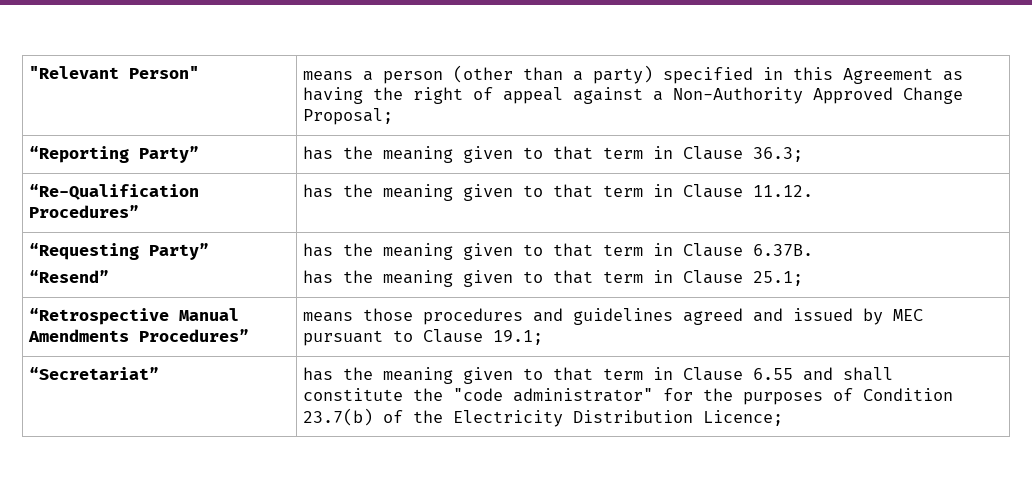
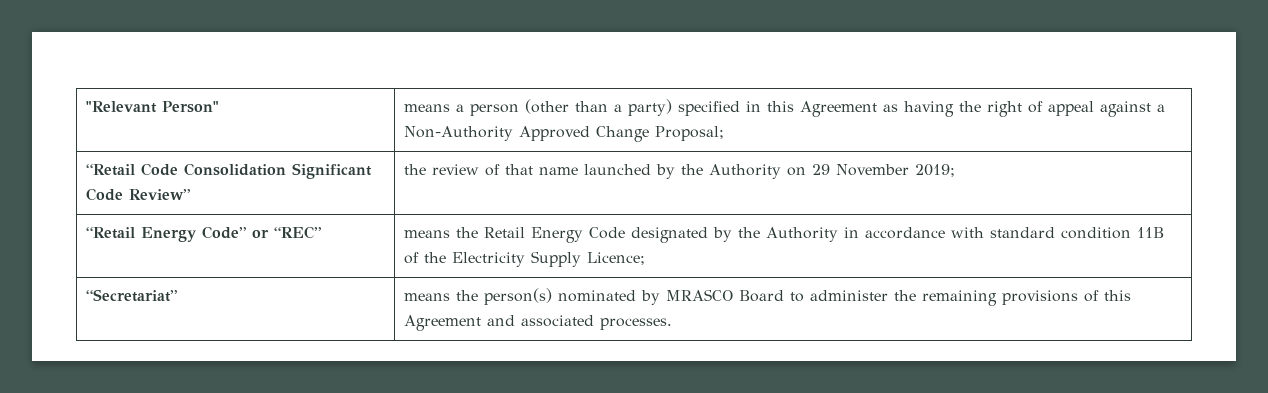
- “Reporting Party” | has the meaning given to that term in Clause 36.3;
- “Re-Qualification Procedures” | has the meaning given to that term in Clause 11.12.
- “Requesting Party”
- “Resend” | has the meaning given to that term in Clause 6.37B.
- has the meaning given to that term in Clause 25.1;
- “Retrospective Manual Amendments Procedures” | means those procedures and guidelines agreed and issued by MEC pursuant to Clause 19.1;
- “Secretariat” | has the meaning given to that term in Clause 6.55 and shall constitute the "code administrator" for the purposes of Condition 23.7(b) of the Electricity Distribution Licence;
+ “Retail Code Consolidation Significant Code Review” | the review of that name launched by the Authority on 29 November 2019;
+ “Retail Energy Code” or “REC” | means the Retail Energy Code designated by the Authority in accordance with standard condition 11B of the Electricity Supply Licence;
+ “Secretariat” | means the person(s) nominated by MRASCO Board to administer the remaining provisions of this Agreement and associated processes.

